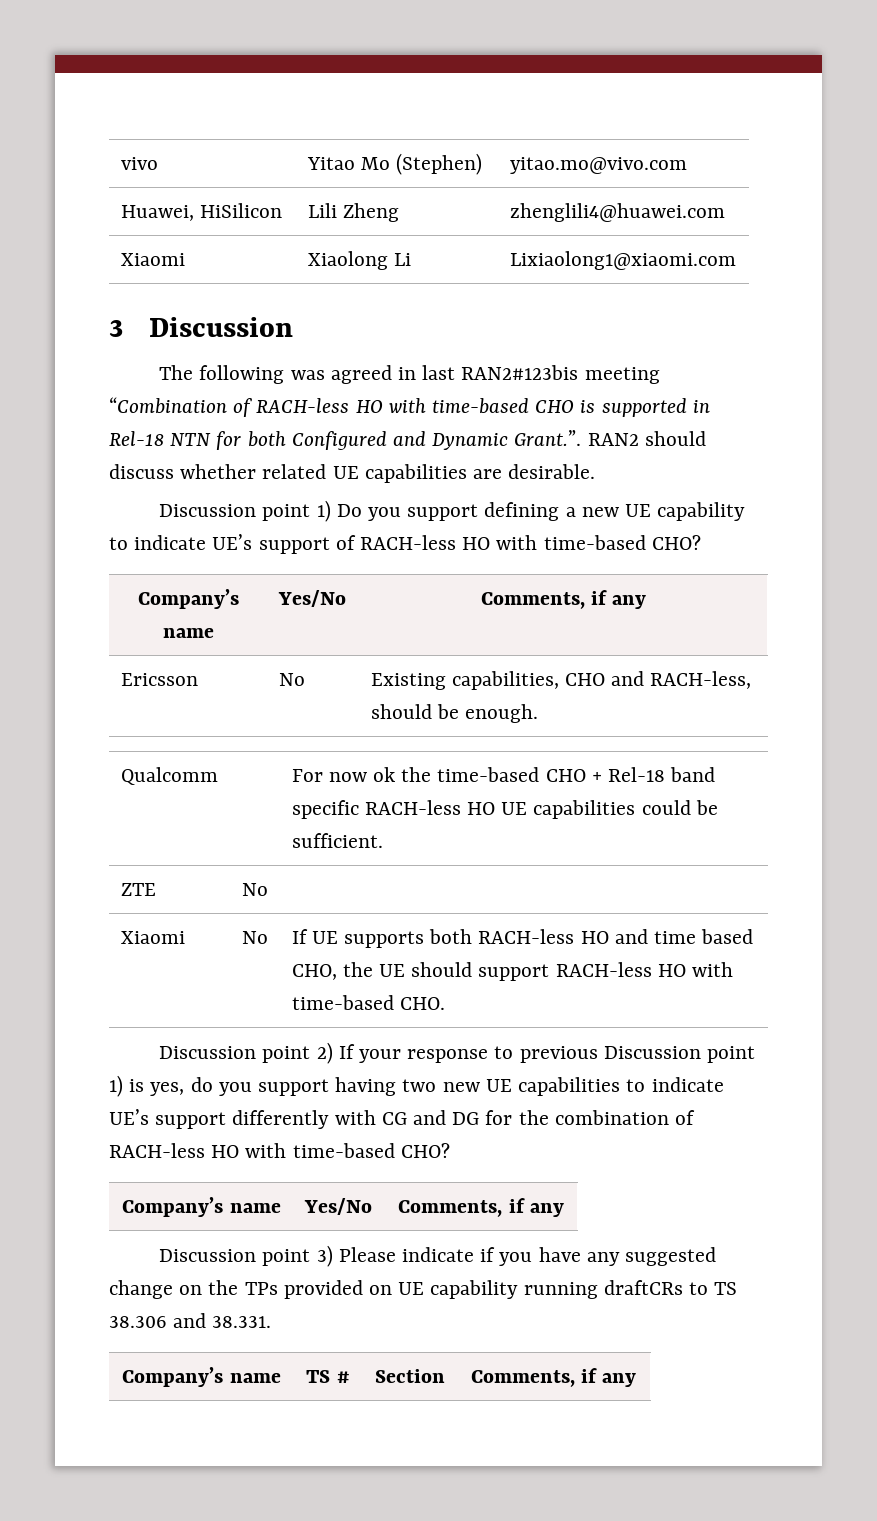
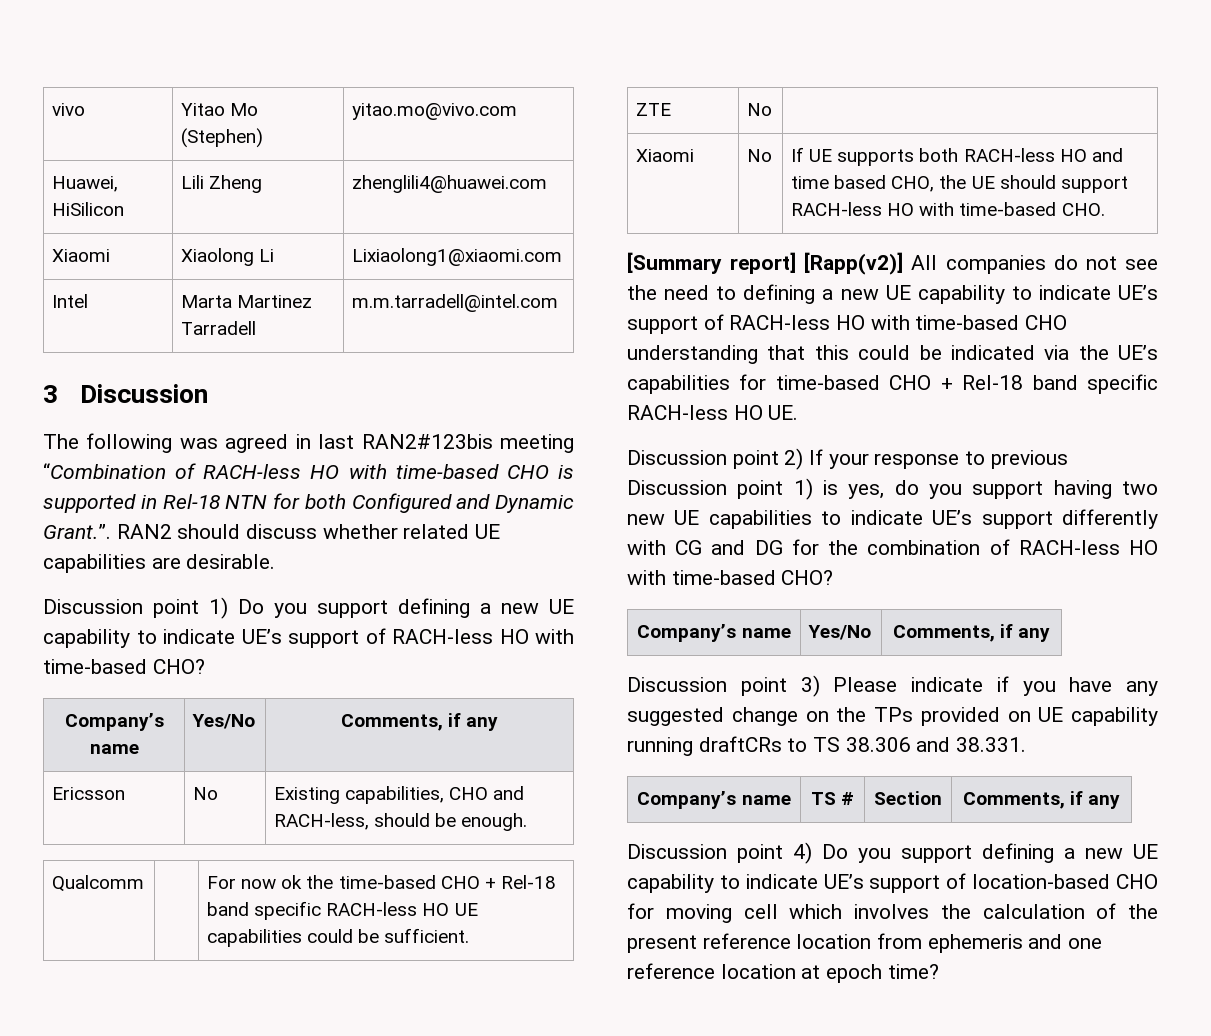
+ Intel | Marta Martinez Tarradell | m.m.tarradell@intel.com
+ [Summary report] [Rapp(v2)] All companies do not see the need to defining a new UE capability to indicate UE’s support of RACH-less HO with time-based CHO understanding that this could be indicated via the UE’s capabilities for time-based CHO + Rel-18 band specific RACH-less HO UE.
+ Discussion point 4) Do you support defining a new UE capability to indicate UE’s support of location-based CHO for moving cell which involves the calculation of the present reference location from ephemeris and one reference location at epoch time?

